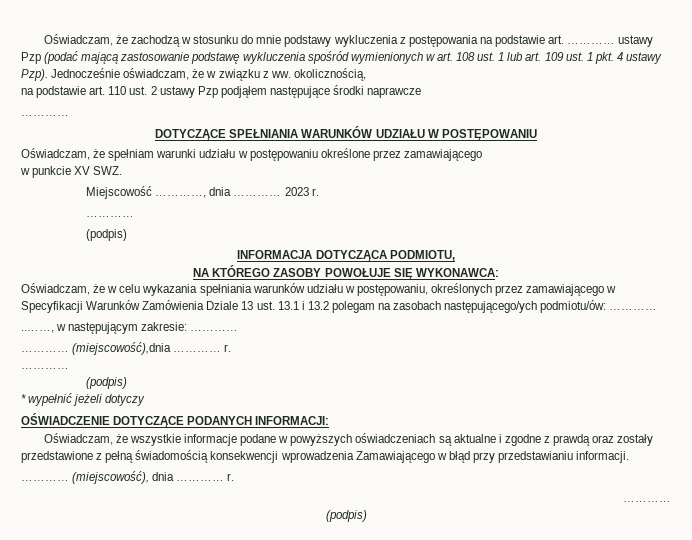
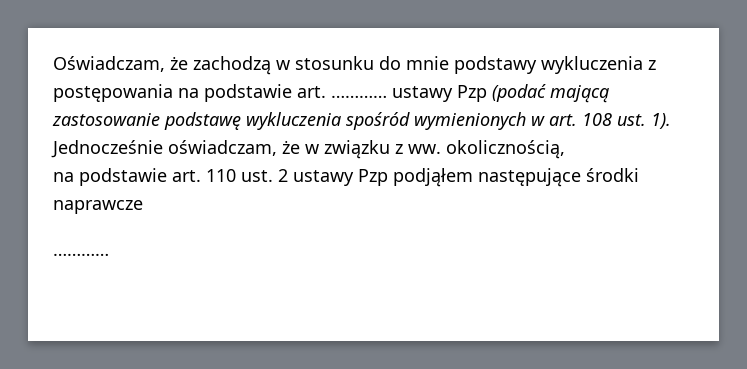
- Oświadczam, że zachodzą w stosunku do mnie podstawy wykluczenia z postępowania na podstawie art. ………… ustawy Pzp (podać mającą zastosowanie podstawę wykluczenia spośród wymienionych w art. 108 ust. 1 lub art. 109 ust. 1 pkt. 4 ustawy Pzp).
+ Oświadczam, że zachodzą w stosunku do mnie podstawy wykluczenia z postępowania na podstawie art. ………… ustawy Pzp (podać mającą zastosowanie podstawę wykluczenia spośród wymienionych w art. 108 ust. 1).
- DOTYCZĄCE SPEŁNIANIA WARUNKÓW UDZIAŁU W POSTĘPOWANIU
- Oświadczam, że spełniam warunki udziału w postępowaniu określone przez zamawiającego
- w punkcie XV SWZ.
- Miejscowość …………, dnia ………… 2023 r.
- …………
- (podpis)
- INFORMACJA DOTYCZĄCA PODMIOTU,
- NA KTÓREGO ZASOBY POWOŁUJE SIĘ WYKONAWCA:
- Oświadczam, że w celu wykazania spełniania warunków udziału w postępowaniu, określonych przez zamawiającego w Specyfikacji Warunków Zamówienia Dziale 13 ust. 13.1 i 13.2 polegam na zasobach następującego/ych podmiotu/ów: …………
- ..……, w następującym zakresie: …………
- ………… (miejscowość),dnia ………… r.
- …………
- (podpis)
- * wypełnić jeżeli dotyczy
- OŚWIADCZENIE DOTYCZĄCE PODANYCH INFORMACJI:
- Oświadczam, że wszystkie informacje podane w powyższych oświadczeniach są aktualne i zgodne z prawdą oraz zostały przedstawione z pełną świadomością konsekwencji wprowadzenia Zamawiającego w błąd przy przedstawianiu informacji.
- ………… (miejscowość), dnia ………… r.
- …………
- (podpis)

